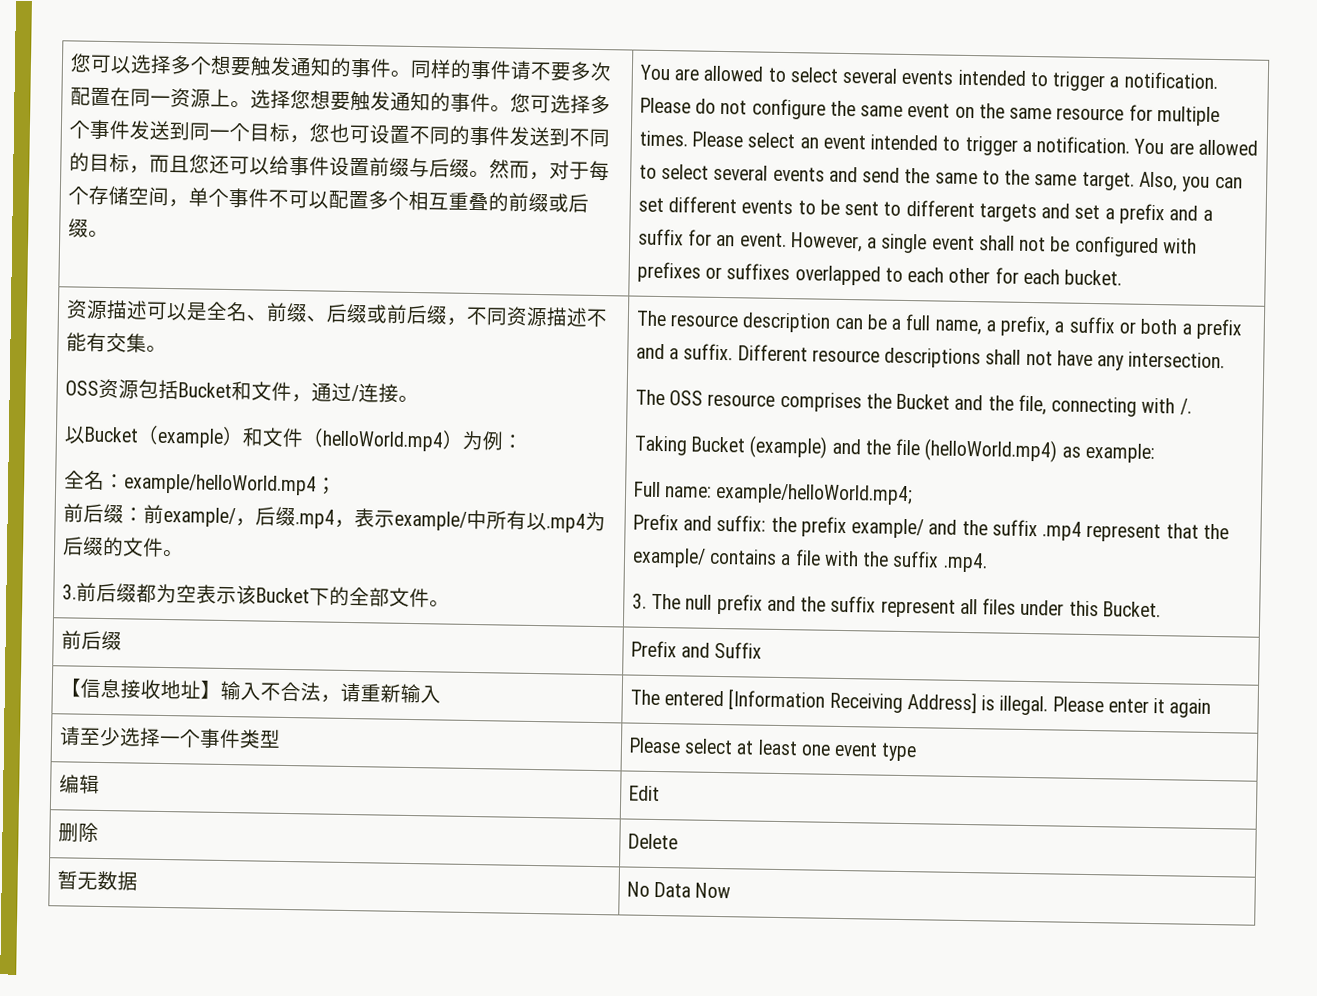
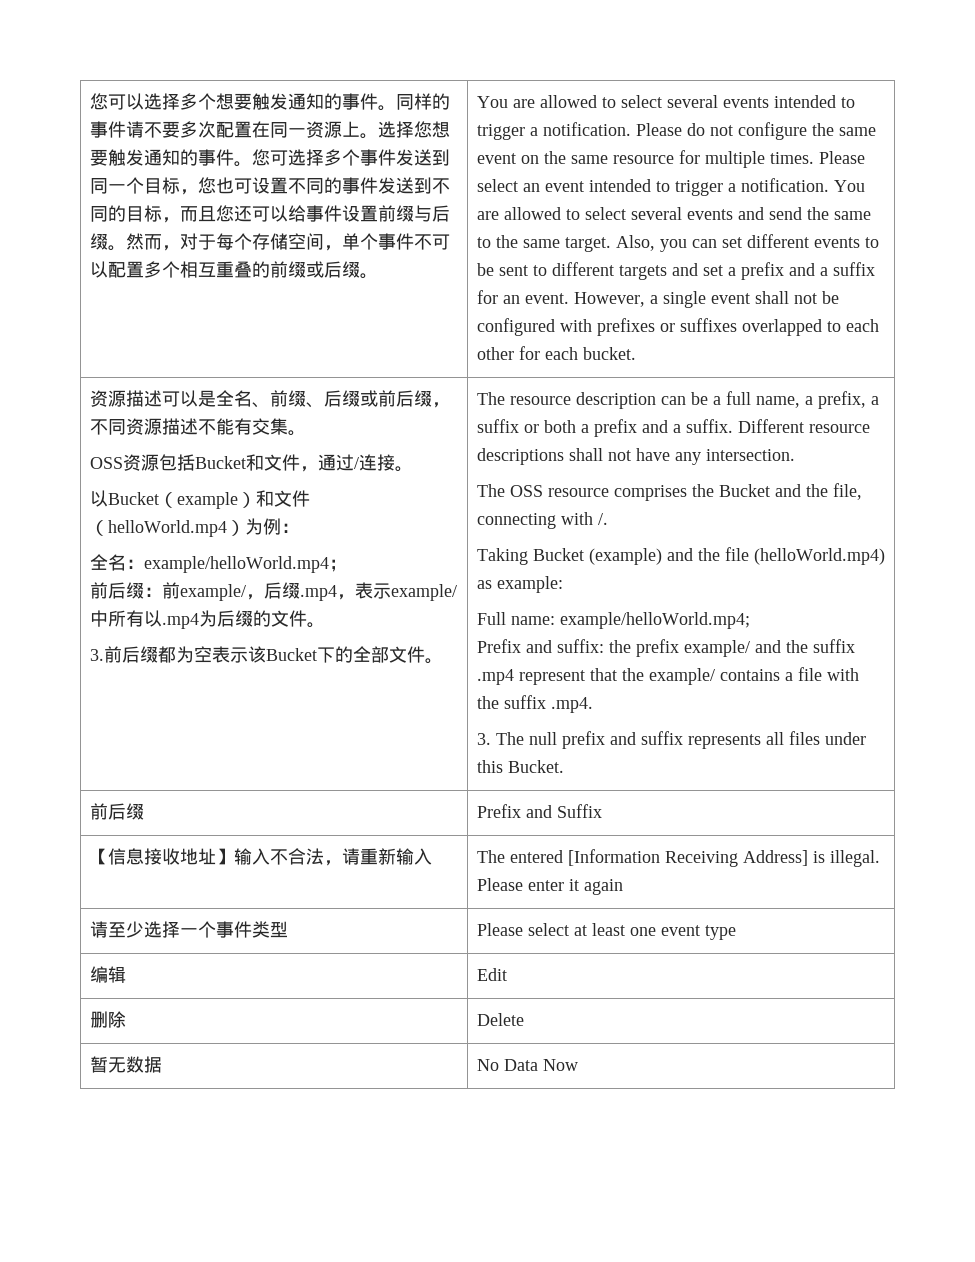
- 3. The null prefix and the suffix represent all files under this Bucket.
+ 3. The null prefix and suffix represents all files under this Bucket.

